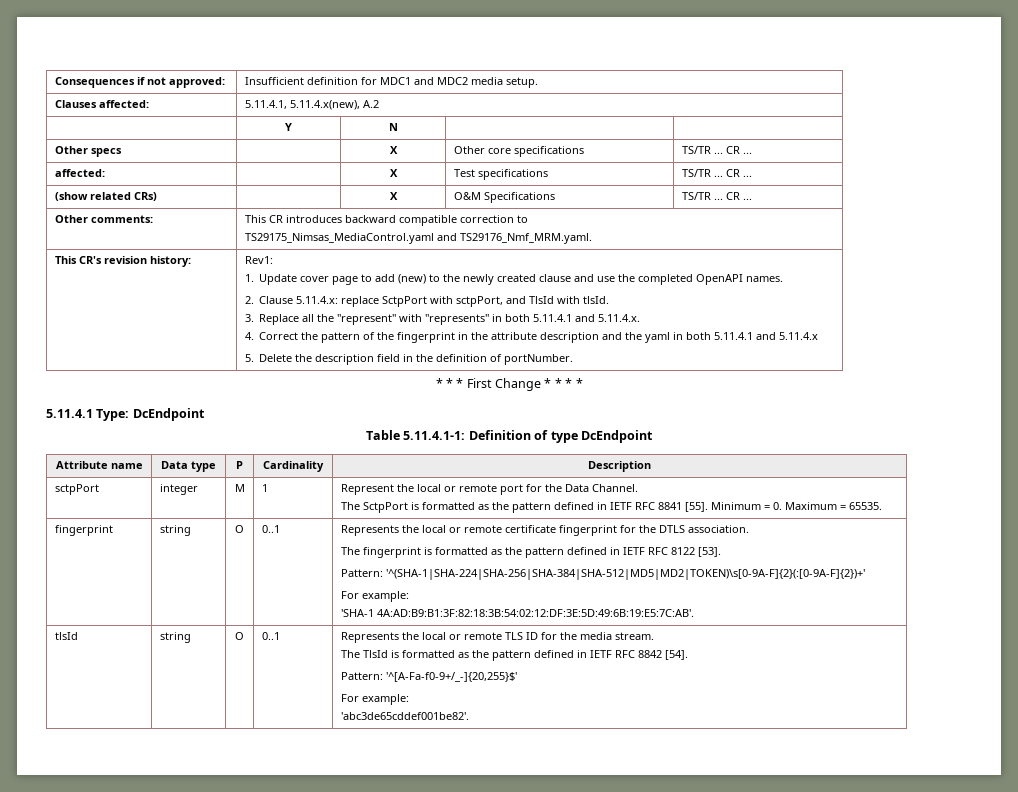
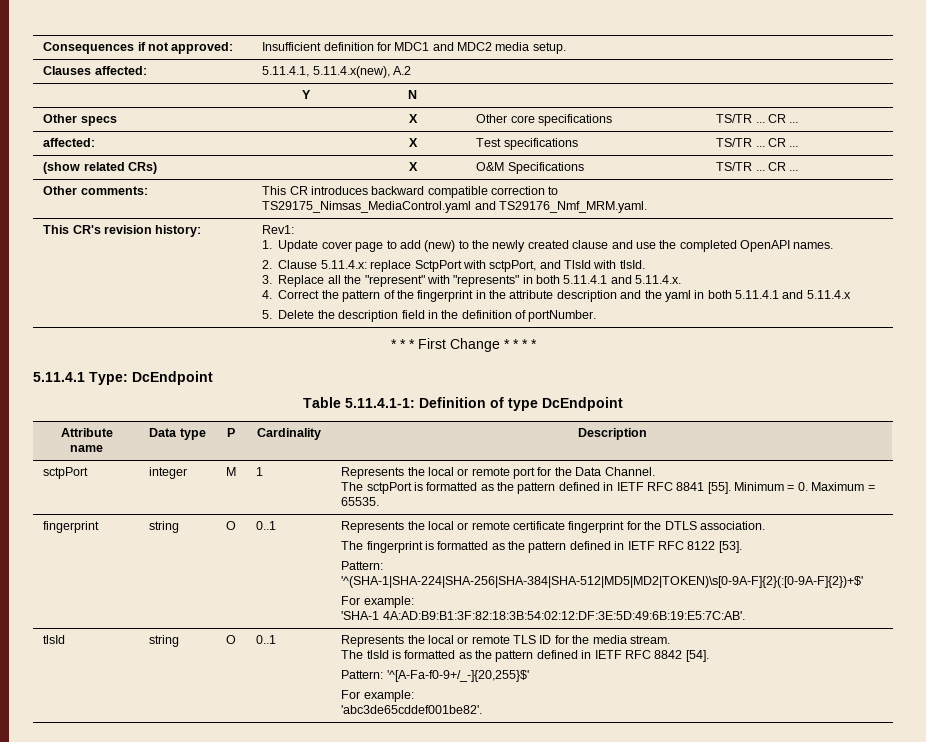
- sctpPort | integer | M | 1 | Represent the local or remote port for the Data Channel.
- The SctpPort is formatted as the pattern defined in IETF RFC 8841 [55]. Minimum = 0. Maximum = 65535.
+ sctpPort | integer | M | 1 | Represents the local or remote port for the Data Channel.
+ The sctpPort is formatted as the pattern defined in IETF RFC 8841 [55]. Minimum = 0. Maximum = 65535.
  fingerprint | string | O | 0..1 | Represents the local or remote certificate fingerprint for the DTLS association.
  The fingerprint is formatted as the pattern defined in IETF RFC 8122 [53].
- Pattern: '^(SHA-1|SHA-224|SHA-256|SHA-384|SHA-512|MD5|MD2|TOKEN)\s[0-9A-F]{2}(:[0-9A-F]{2})+'
+ Pattern: '^(SHA-1|SHA-224|SHA-256|SHA-384|SHA-512|MD5|MD2|TOKEN)\s[0-9A-F]{2}(:[0-9A-F]{2})+$'
  tlsId | string | O | 0..1 | Represents the local or remote TLS ID for the media stream.
- The TlsId is formatted as the pattern defined in IETF RFC 8842 [54].
+ The tlsId is formatted as the pattern defined in IETF RFC 8842 [54].

